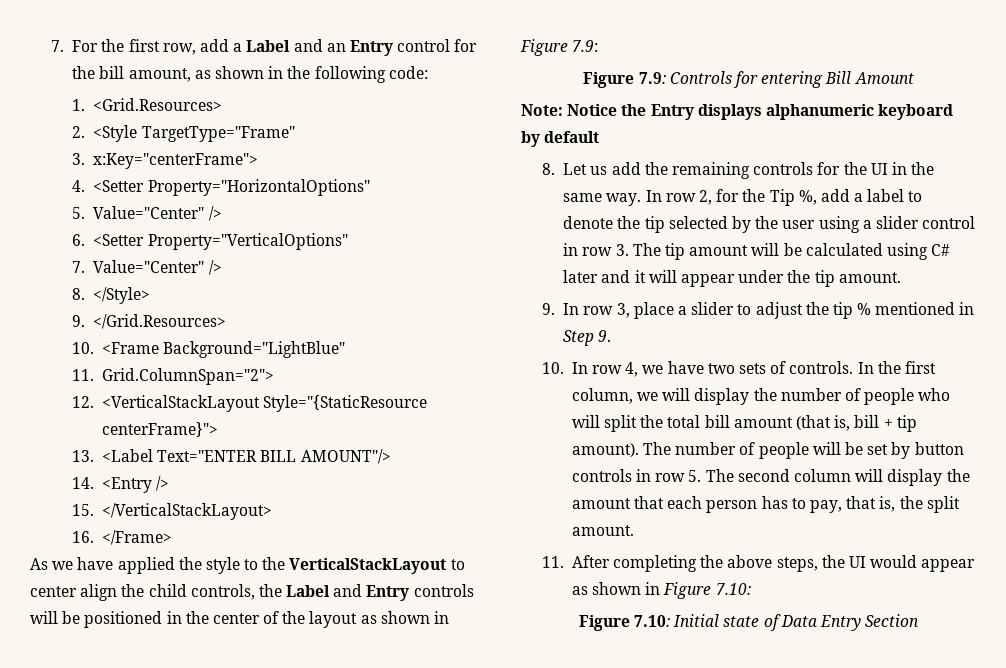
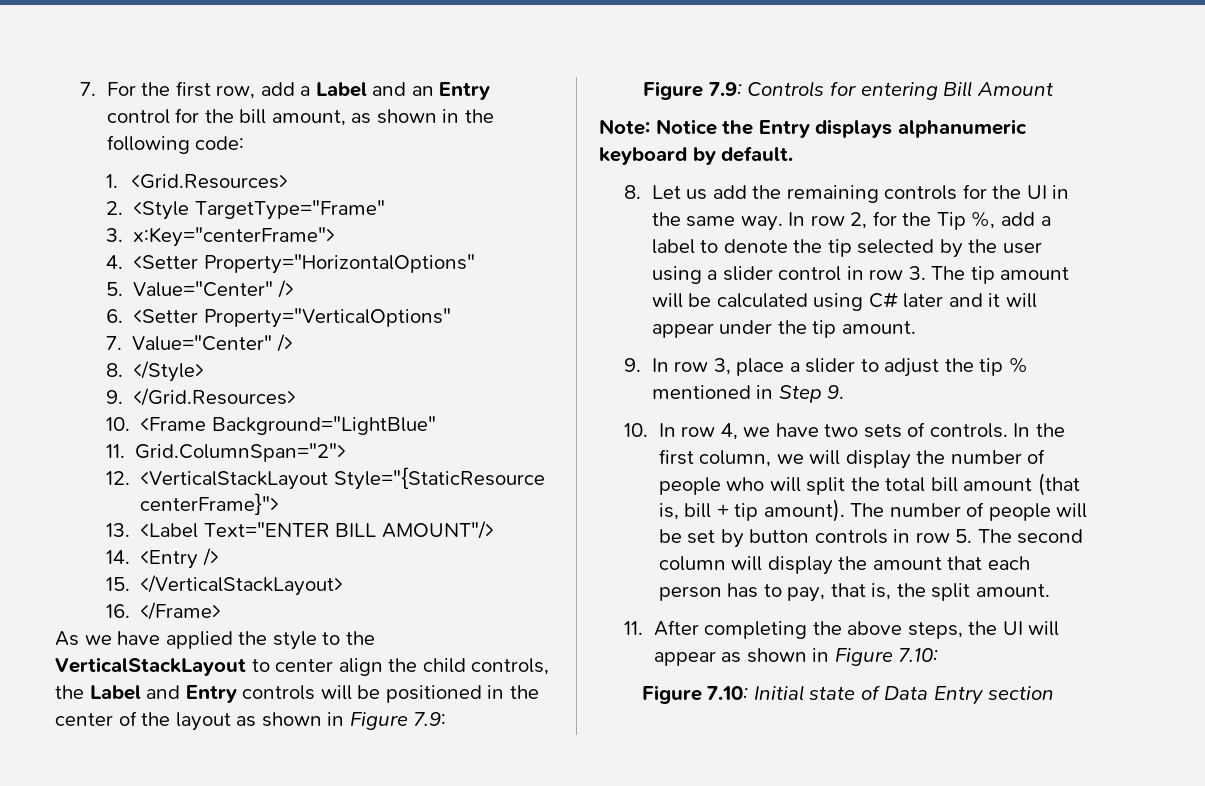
- Note: Notice the Entry displays alphanumeric keyboard by default
+ Note: Notice the Entry displays alphanumeric keyboard by default.
- 11. After completing the above steps, the UI would appear as shown in Figure 7.10:
+ 11. After completing the above steps, the UI will appear as shown in Figure 7.10:
- Figure 7.10: Initial state of Data Entry Section
+ Figure 7.10: Initial state of Data Entry section

